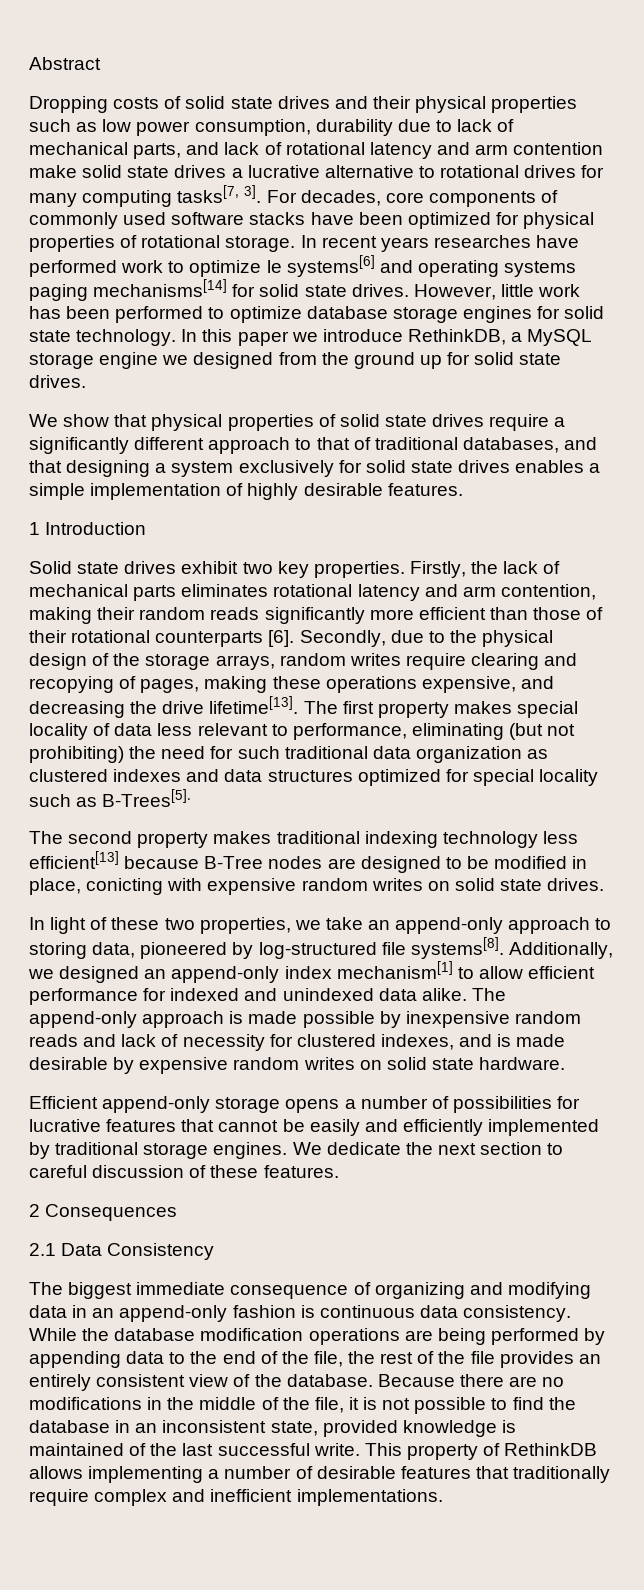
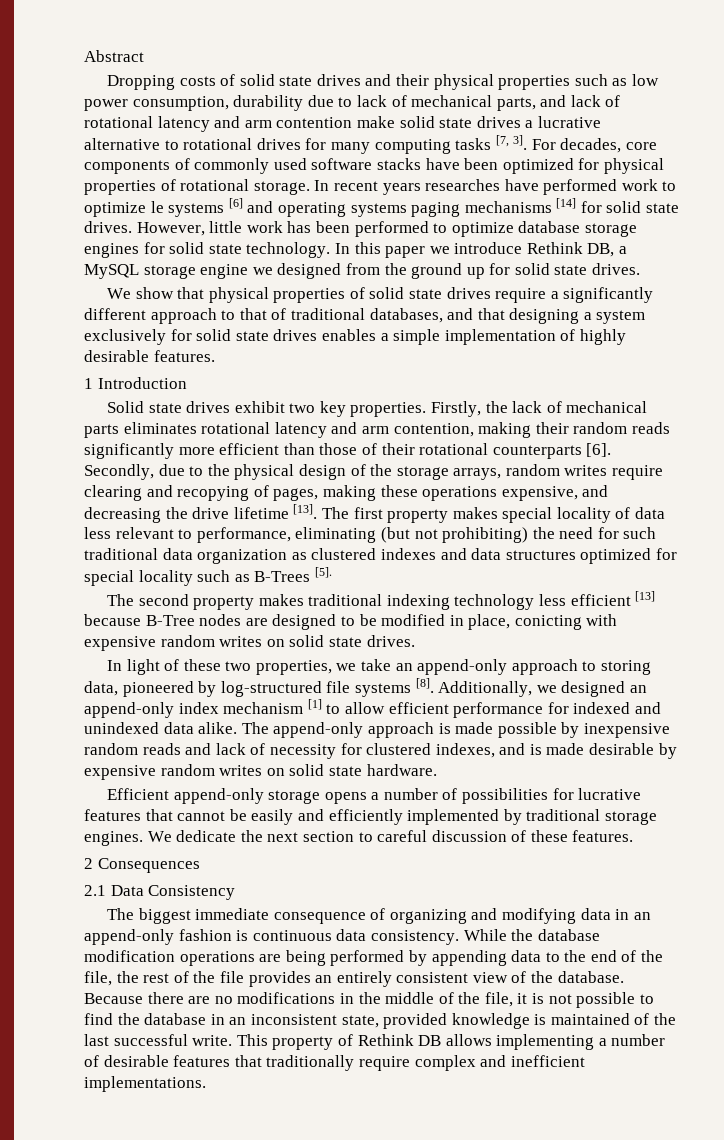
- Dropping costs of solid state drives and their physical properties such as low power consumption, durability due to lack of mechanical parts, and lack of rotational latency and arm contention make solid state drives a lucrative alternative to rotational drives for many computing tasks[7, 3].
+ Dropping costs of solid state drives and their physical properties such as low power consumption, durability due to lack of mechanical parts, and lack of rotational latency and arm contention make solid state drives a lucrative alternative to rotational drives for many computing tasks [7, 3].
- In recent years researches have performed work to optimize le systems[6] and operating systems paging mechanisms[14] for solid state drives.
+ In recent years researches have performed work to optimize le systems [6] and operating systems paging mechanisms [14] for solid state drives.
- In this paper we introduce RethinkDB, a MySQL storage engine we designed from the ground up for solid state drives.
+ In this paper we introduce Rethink DB, a MySQL storage engine we designed from the ground up for solid state drives.
- Secondly, due to the physical design of the storage arrays, random writes require clearing and recopying of pages, making these operations expensive, and decreasing the drive lifetime[13].
+ Secondly, due to the physical design of the storage arrays, random writes require clearing and recopying of pages, making these operations expensive, and decreasing the drive lifetime [13].
- The first property makes special locality of data less relevant to performance, eliminating (but not prohibiting) the need for such traditional data organization as clustered indexes and data structures optimized for special locality such as B-Trees[5].
+ The first property makes special locality of data less relevant to performance, eliminating (but not prohibiting) the need for such traditional data organization as clustered indexes and data structures optimized for special locality such as B-Trees [5].
- The second property makes traditional indexing technology less efficient[13] because B-Tree nodes are designed to be modified in place, conicting with expensive random writes on solid state drives.
+ The second property makes traditional indexing technology less efficient [13] because B-Tree nodes are designed to be modified in place, conicting with expensive random writes on solid state drives.
- In light of these two properties, we take an append-only approach to storing data, pioneered by log-structured file systems[8].
+ In light of these two properties, we take an append-only approach to storing data, pioneered by log-structured file systems [8].
- Additionally, we designed an append-only index mechanism[1] to allow efficient performance for indexed and unindexed data alike.
+ Additionally, we designed an append-only index mechanism [1] to allow efficient performance for indexed and unindexed data alike.
- This property of RethinkDB allows implementing a number of desirable features that traditionally require complex and inefficient implementations.
+ This property of Rethink DB allows implementing a number of desirable features that traditionally require complex and inefficient implementations.

